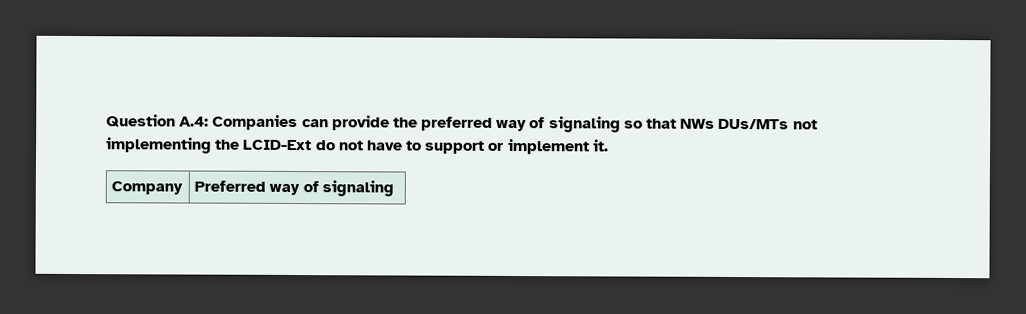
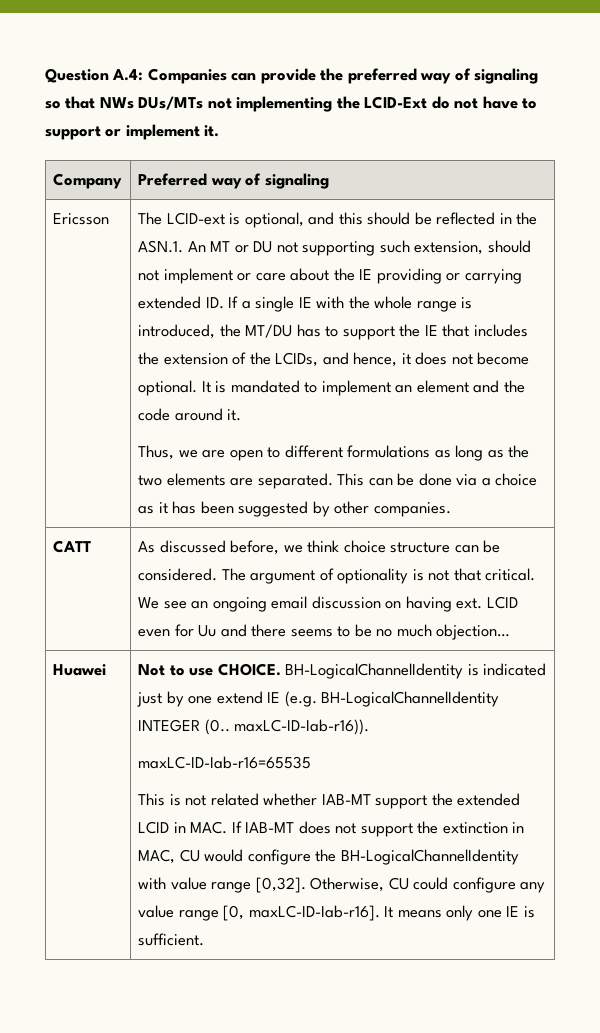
+ Ericsson | The LCID-ext is optional, and this should be reflected in the ASN.1. An MT or DU not supporting such extension, should not implement or care about the IE providing or carrying extended ID. If a single IE with the whole range is introduced, the MT/DU has to support the IE that includes the extension of the LCIDs, and hence, it does not become optional. It is mandated to implement an element and the code around it.
+ Thus, we are open to different formulations as long as the two elements are separated. This can be done via a choice as it has been suggested by other companies.
+ CATT | As discussed before, we think choice structure can be considered. The argument of optionality is not that critical. We see an ongoing email discussion on having ext. LCID even for Uu and there seems to be no much objection…
+ Huawei | Not to use CHOICE. BH-LogicalChannelIdentity is indicated just by one extend IE (e.g. BH-LogicalChannelIdentity INTEGER (0.. maxLC-ID-Iab-r16)).
+ maxLC-ID-Iab-r16=65535
+ This is not related whether IAB-MT support the extended LCID in MAC. If IAB-MT does not support the extinction in MAC, CU would configure the BH-LogicalChannelIdentity with value range [0,32]. Otherwise, CU could configure any value range [0, maxLC-ID-Iab-r16]. It means only one IE is sufficient.

